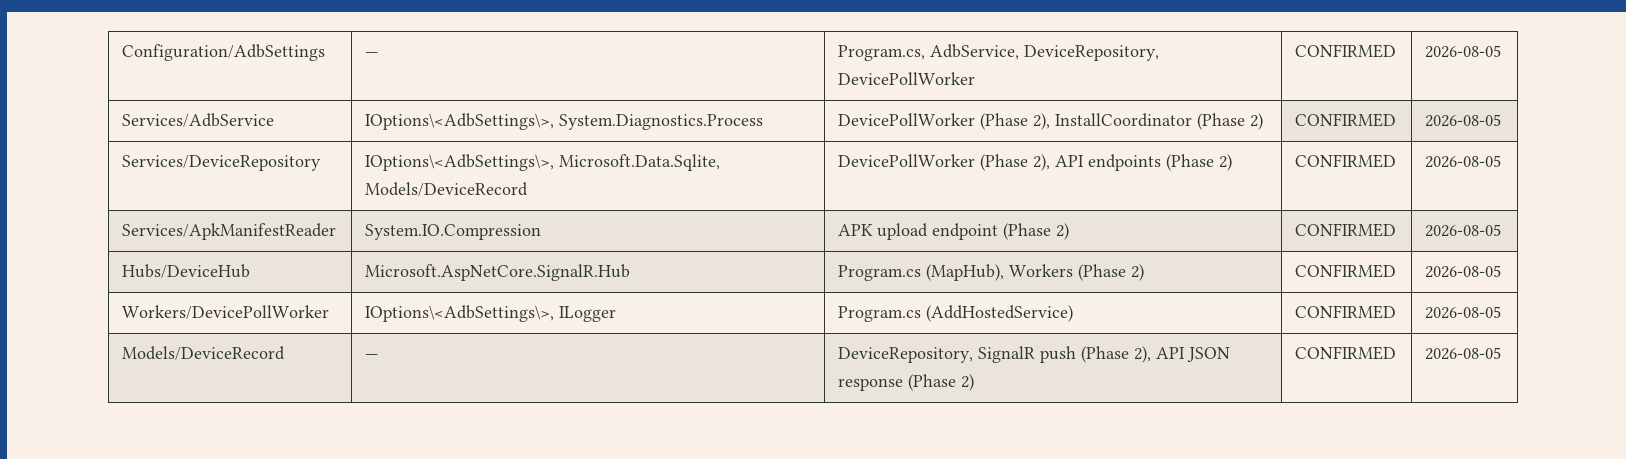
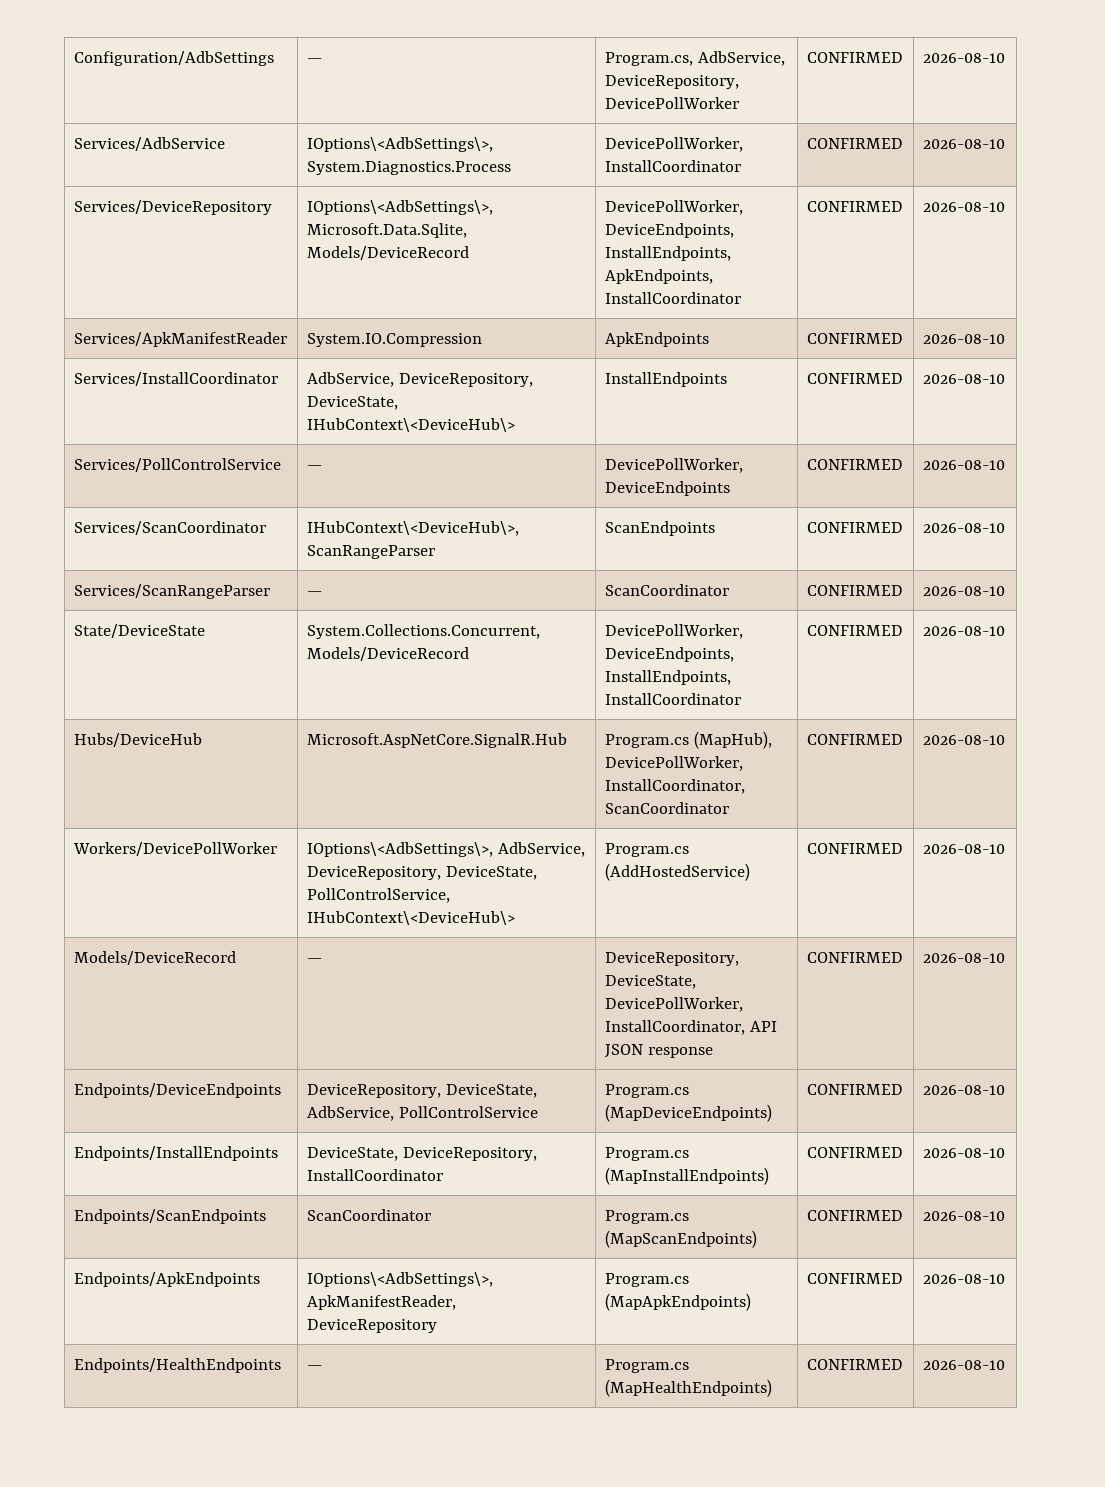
- Configuration/AdbSettings | — | Program.cs, AdbService, DeviceRepository, DevicePollWorker | CONFIRMED | 2026-08-05
+ Configuration/AdbSettings | — | Program.cs, AdbService, DeviceRepository, DevicePollWorker | CONFIRMED | 2026-08-10
- Services/AdbService | IOptions\<AdbSettings\>, System.Diagnostics.Process | DevicePollWorker (Phase 2), InstallCoordinator (Phase 2) | CONFIRMED | 2026-08-05
+ Services/AdbService | IOptions\<AdbSettings\>, System.Diagnostics.Process | DevicePollWorker, InstallCoordinator | CONFIRMED | 2026-08-10
- Services/DeviceRepository | IOptions\<AdbSettings\>, Microsoft.Data.Sqlite, Models/DeviceRecord | DevicePollWorker (Phase 2), API endpoints (Phase 2) | CONFIRMED | 2026-08-05
+ Services/DeviceRepository | IOptions\<AdbSettings\>, Microsoft.Data.Sqlite, Models/DeviceRecord | DevicePollWorker, DeviceEndpoints, InstallEndpoints, ApkEndpoints, InstallCoordinator | CONFIRMED | 2026-08-10
- Services/ApkManifestReader | System.IO.Compression | APK upload endpoint (Phase 2) | CONFIRMED | 2026-08-05
+ Services/ApkManifestReader | System.IO.Compression | ApkEndpoints | CONFIRMED | 2026-08-10
+ Services/InstallCoordinator | AdbService, DeviceRepository, DeviceState, IHubContext\<DeviceHub\> | InstallEndpoints | CONFIRMED | 2026-08-10
+ Services/PollControlService | — | DevicePollWorker, DeviceEndpoints | CONFIRMED | 2026-08-10
+ Services/ScanCoordinator | IHubContext\<DeviceHub\>, ScanRangeParser | ScanEndpoints | CONFIRMED | 2026-08-10
+ Services/ScanRangeParser | — | ScanCoordinator | CONFIRMED | 2026-08-10
+ State/DeviceState | System.Collections.Concurrent, Models/DeviceRecord | DevicePollWorker, DeviceEndpoints, InstallEndpoints, InstallCoordinator | CONFIRMED | 2026-08-10
- Hubs/DeviceHub | Microsoft.AspNetCore.SignalR.Hub | Program.cs (MapHub), Workers (Phase 2) | CONFIRMED | 2026-08-05
+ Hubs/DeviceHub | Microsoft.AspNetCore.SignalR.Hub | Program.cs (MapHub), DevicePollWorker, InstallCoordinator, ScanCoordinator | CONFIRMED | 2026-08-10
- Workers/DevicePollWorker | IOptions\<AdbSettings\>, ILogger | Program.cs (AddHostedService) | CONFIRMED | 2026-08-05
+ Workers/DevicePollWorker | IOptions\<AdbSettings\>, AdbService, DeviceRepository, DeviceState, PollControlService, IHubContext\<DeviceHub\> | Program.cs (AddHostedService) | CONFIRMED | 2026-08-10
- Models/DeviceRecord | — | DeviceRepository, SignalR push (Phase 2), API JSON response (Phase 2) | CONFIRMED | 2026-08-05
+ Models/DeviceRecord | — | DeviceRepository, DeviceState, DevicePollWorker, InstallCoordinator, API JSON response | CONFIRMED | 2026-08-10
+ Endpoints/DeviceEndpoints | DeviceRepository, DeviceState, AdbService, PollControlService | Program.cs (MapDeviceEndpoints) | CONFIRMED | 2026-08-10
+ Endpoints/InstallEndpoints | DeviceState, DeviceRepository, InstallCoordinator | Program.cs (MapInstallEndpoints) | CONFIRMED | 2026-08-10
+ Endpoints/ScanEndpoints | ScanCoordinator | Program.cs (MapScanEndpoints) | CONFIRMED | 2026-08-10
+ Endpoints/ApkEndpoints | IOptions\<AdbSettings\>, ApkManifestReader, DeviceRepository | Program.cs (MapApkEndpoints) | CONFIRMED | 2026-08-10
+ Endpoints/HealthEndpoints | — | Program.cs (MapHealthEndpoints) | CONFIRMED | 2026-08-10

